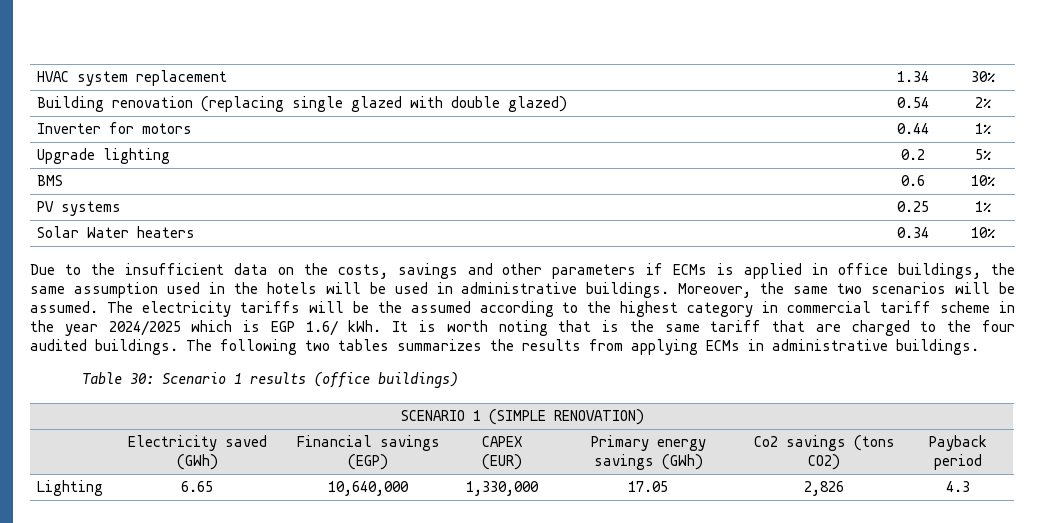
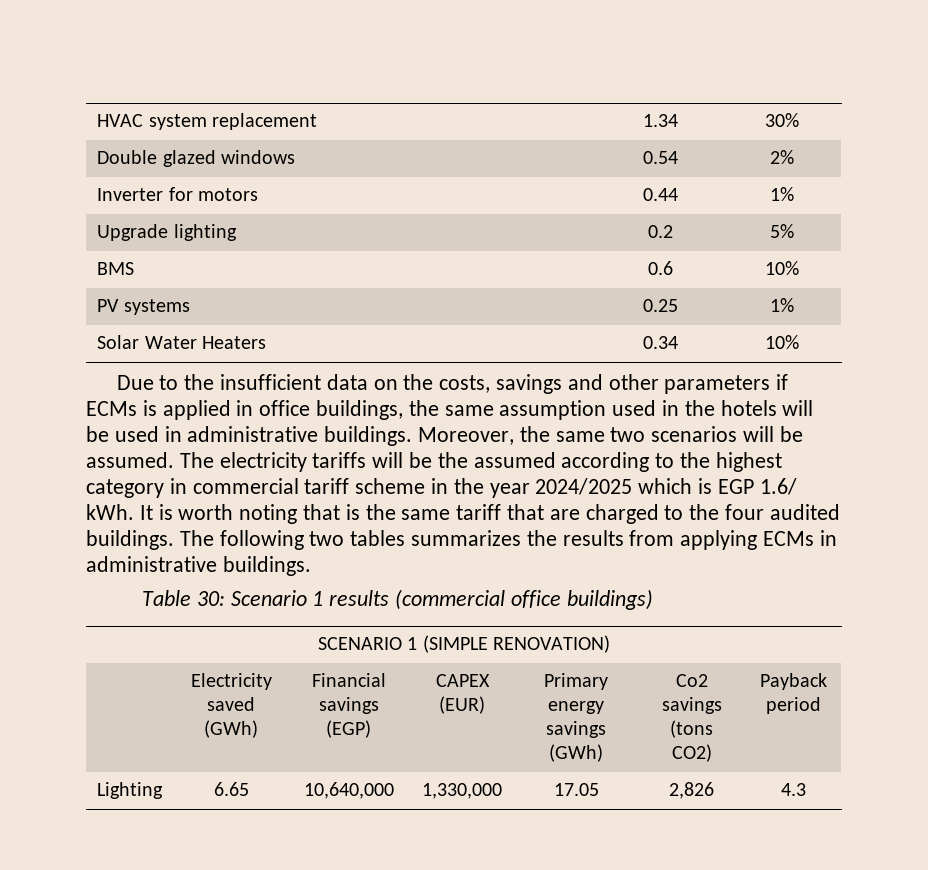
- Building renovation (replacing single glazed with double glazed) | 0.54 | 2%
+ Double glazed windows | 0.54 | 2%
- Solar Water heaters | 0.34 | 10%
+ Solar Water Heaters | 0.34 | 10%
- Table 30: Scenario 1 results (office buildings)
+ Table 30: Scenario 1 results (commercial office buildings)

